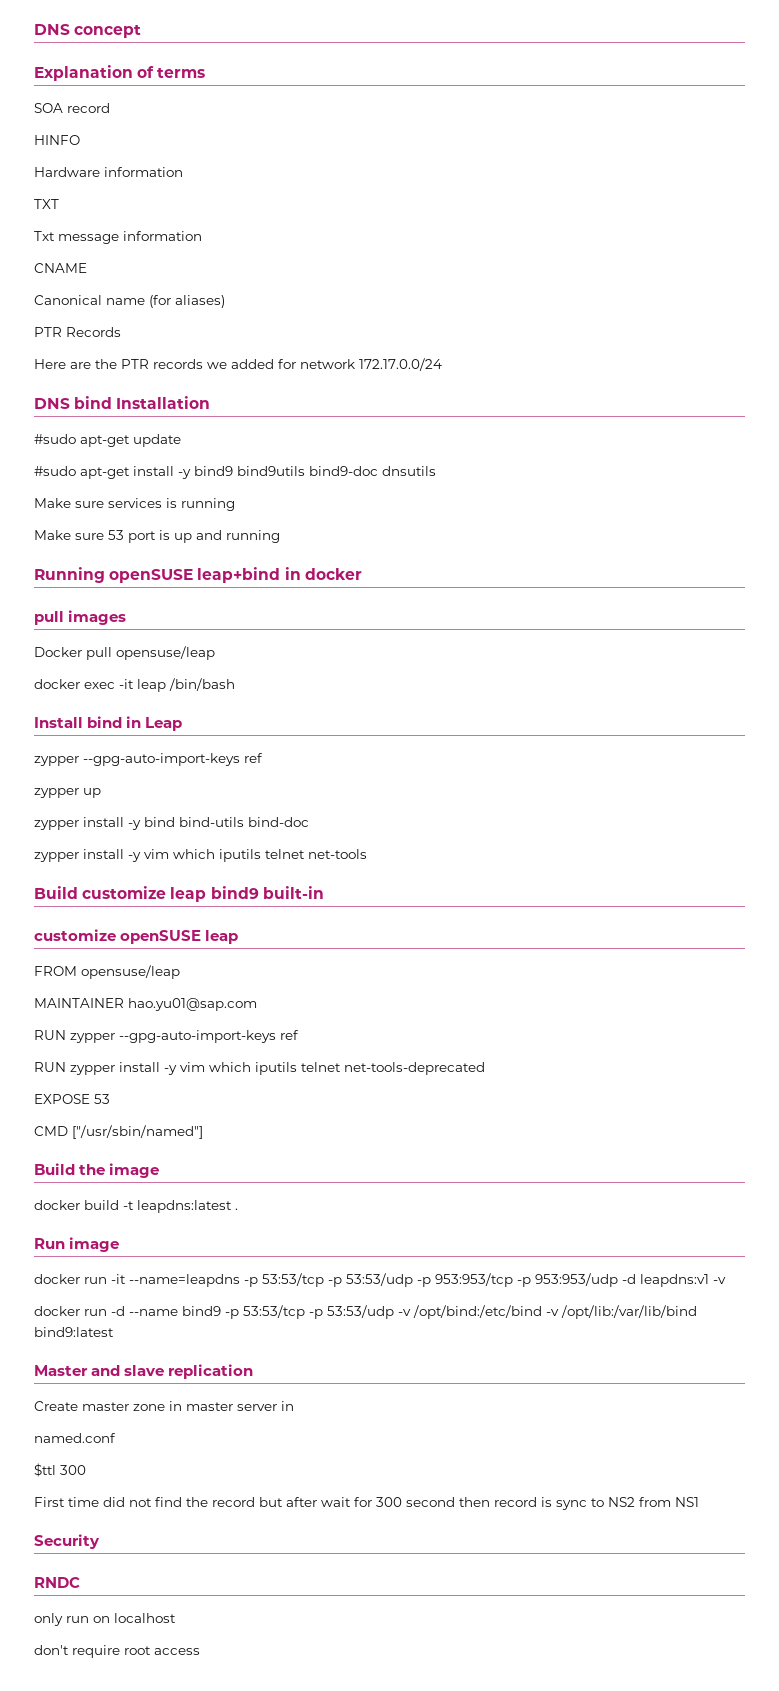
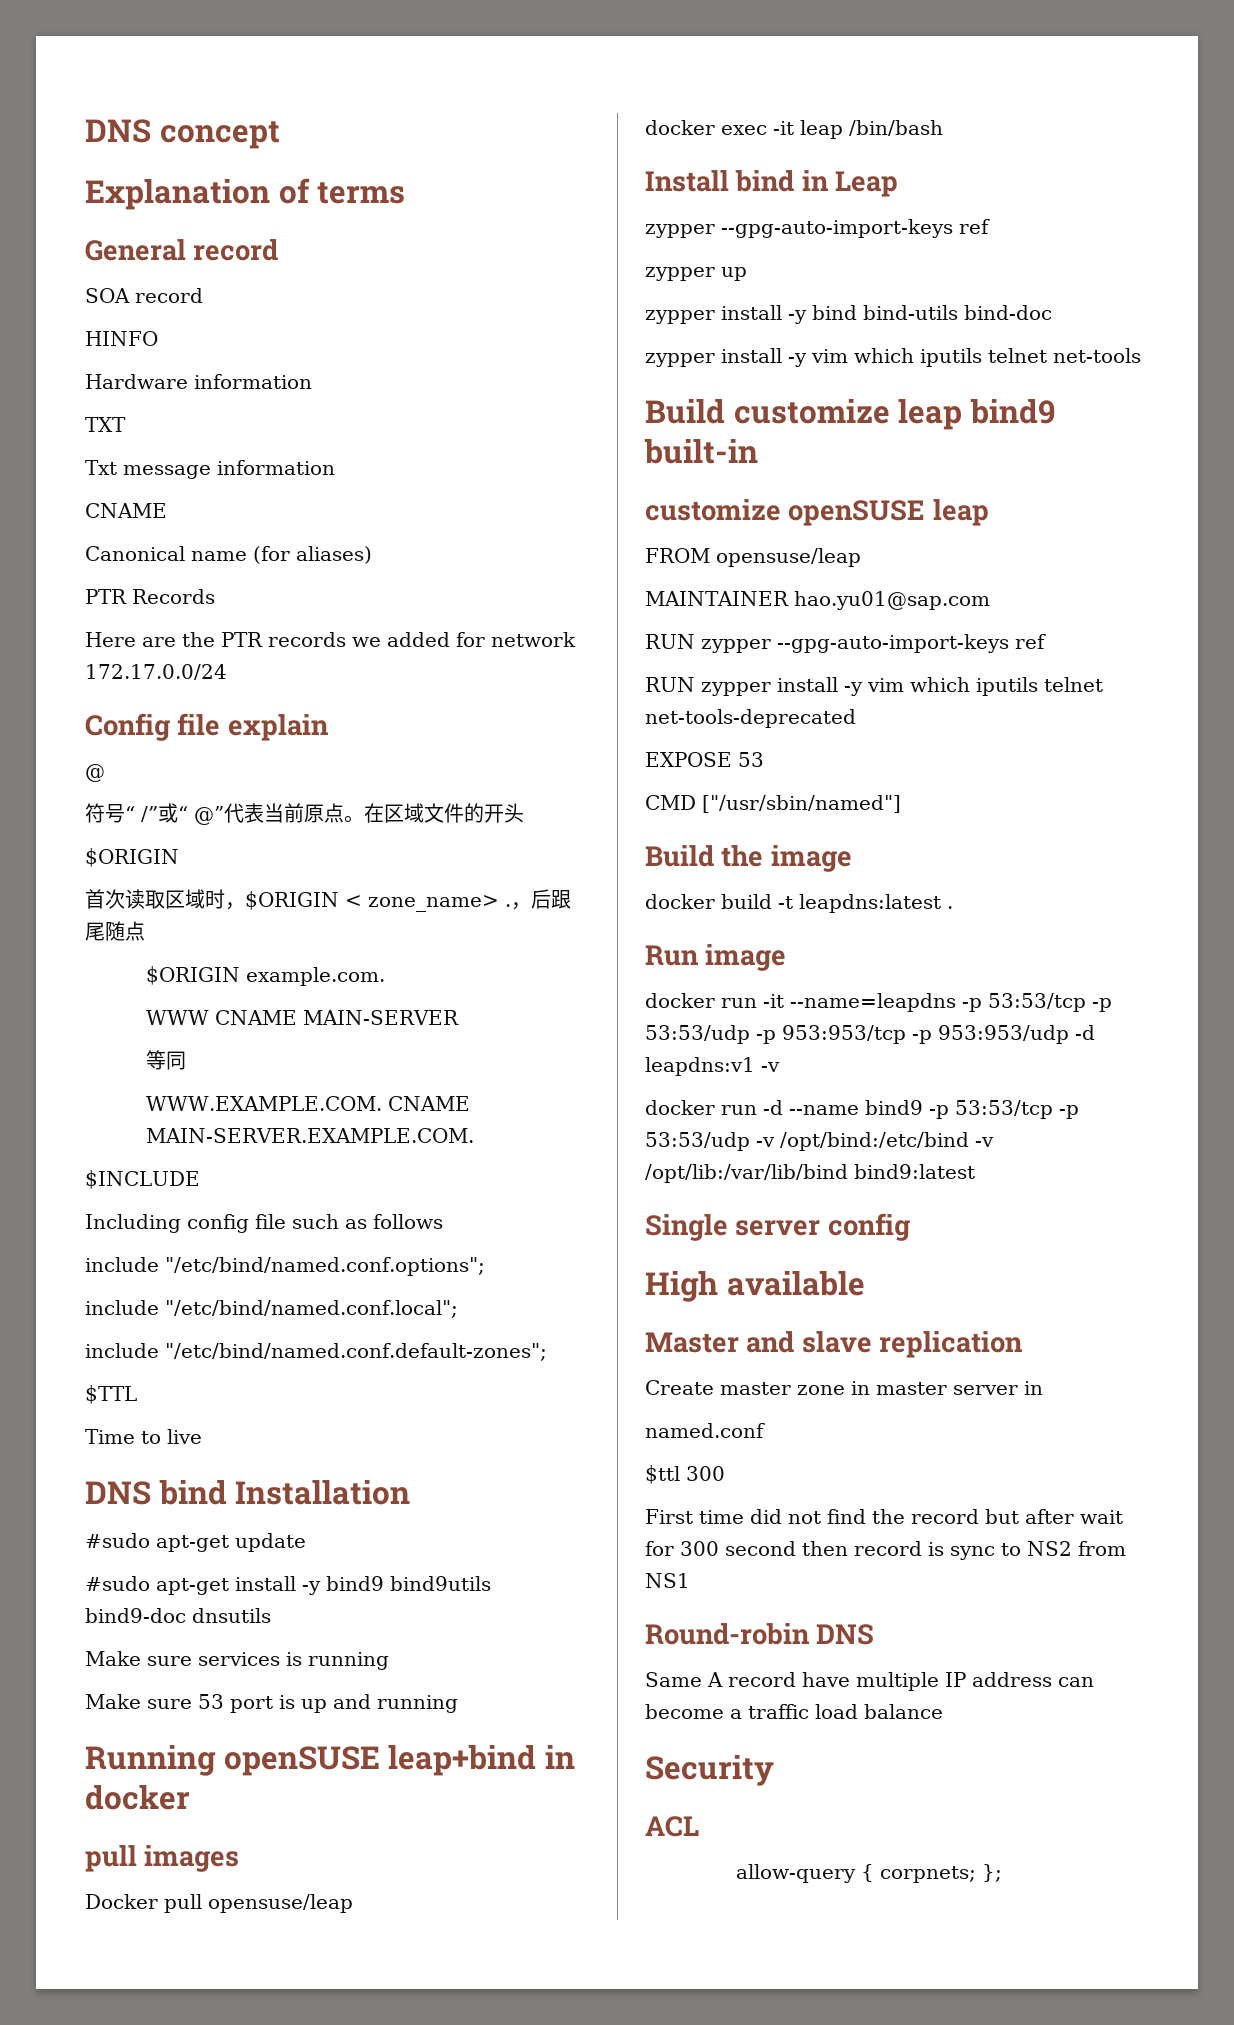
+ General record
+ Config file explain
+ @
+ 符号“ /”或“ @”代表当前原点。在区域文件的开头
+ $ORIGIN
+ 首次读取区域时，$ORIGIN < zone_name> .，后跟尾随点
+ $ORIGIN example.com.
+ WWW CNAME MAIN-SERVER
+ 等同
+ WWW.EXAMPLE.COM. CNAME MAIN-SERVER.EXAMPLE.COM.
+ $INCLUDE
+ Including config file such as follows
+ include "/etc/bind/named.conf.options";
+ include "/etc/bind/named.conf.local";
+ include "/etc/bind/named.conf.default-zones";
+ $TTL
+ Time to live
+ Single server config
+ High available
+ Round-robin DNS
+ Same A record have multiple IP address can become a traffic load balance
  Security
- RNDC
- only run on localhost
- don't require root access
+ ACL
+ allow-query { corpnets; };

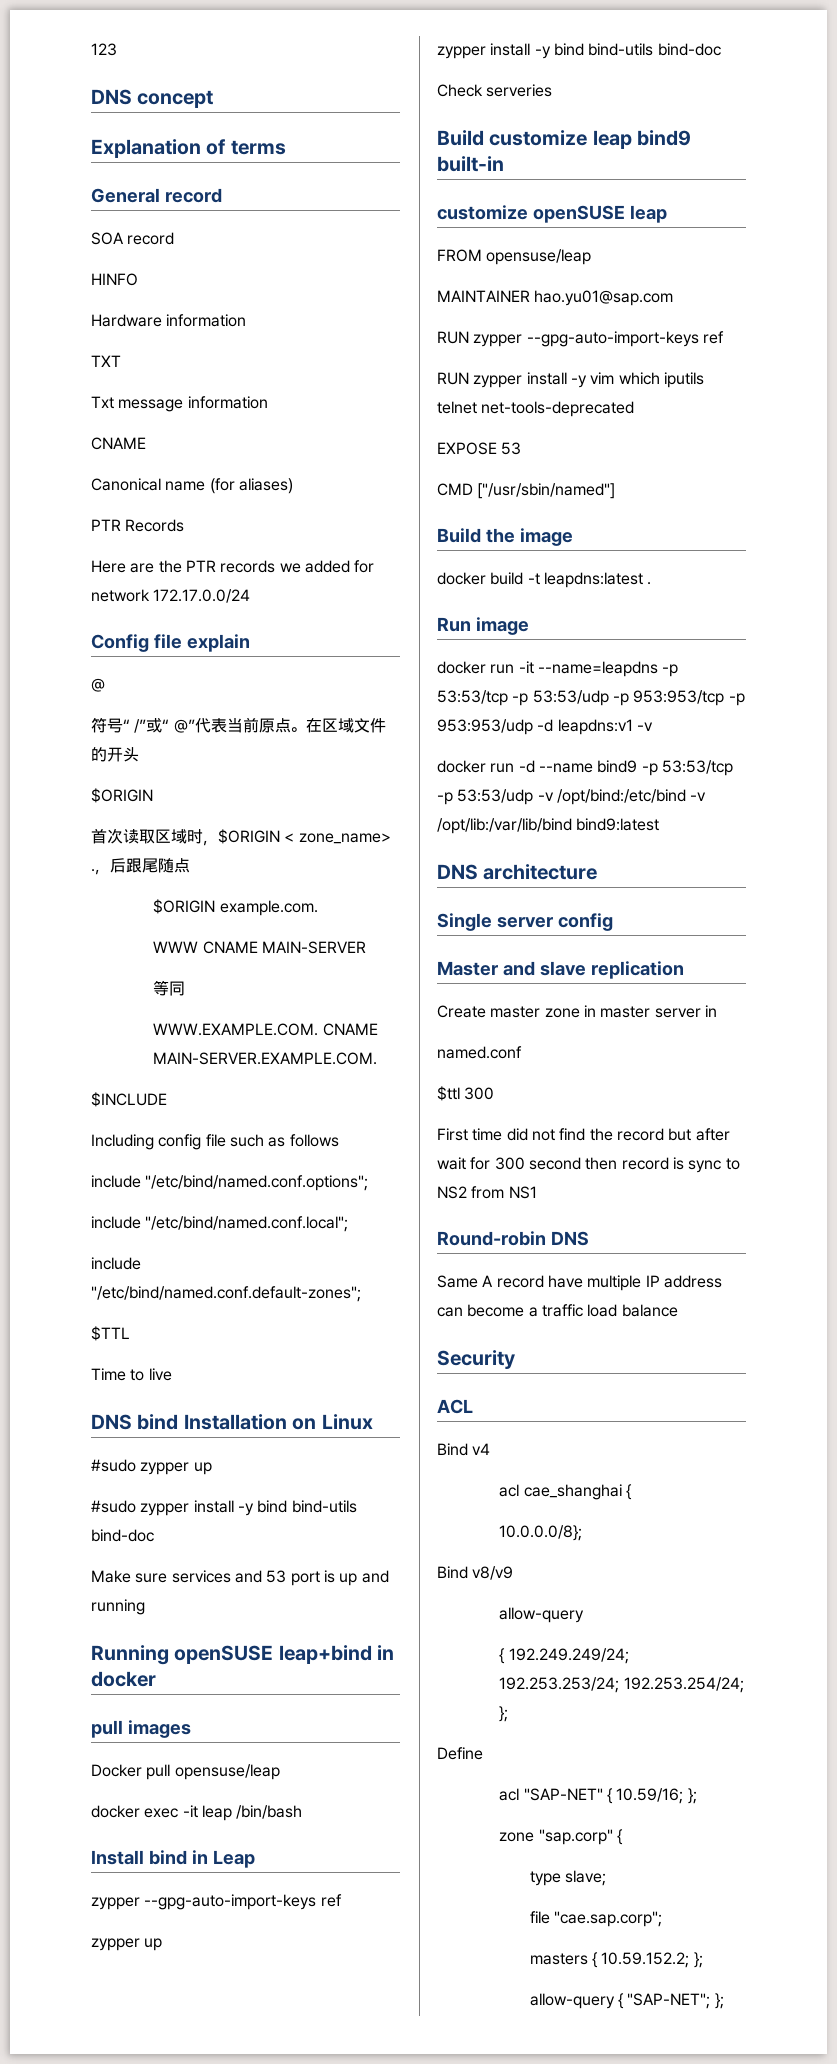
+ 123
- DNS bind Installation
- #sudo apt-get update
- #sudo apt-get install -y bind9 bind9utils bind9-doc dnsutils
+ DNS bind Installation on Linux
+ #sudo zypper up
+ #sudo zypper install -y bind bind-utils bind-doc
- Make sure services is running
- Make sure 53 port is up and running
+ Make sure services and 53 port is up and running
- zypper install -y vim which iputils telnet net-tools
+ Check serveries
+ DNS architecture
- High available
+ Bind v4
+ acl cae_shanghai {
+ 10.0.0.0/8};
+ Bind v8/v9
+ allow-query
+ { 192.249.249/24; 192.253.253/24; 192.253.254/24; };
+ Define
+ acl "SAP-NET" { 10.59/16; };
+ zone "sap.corp" {
+ type slave;
+ file "cae.sap.corp";
+ masters { 10.59.152.2; };
- allow-query { corpnets; };
+ allow-query { "SAP-NET"; };

